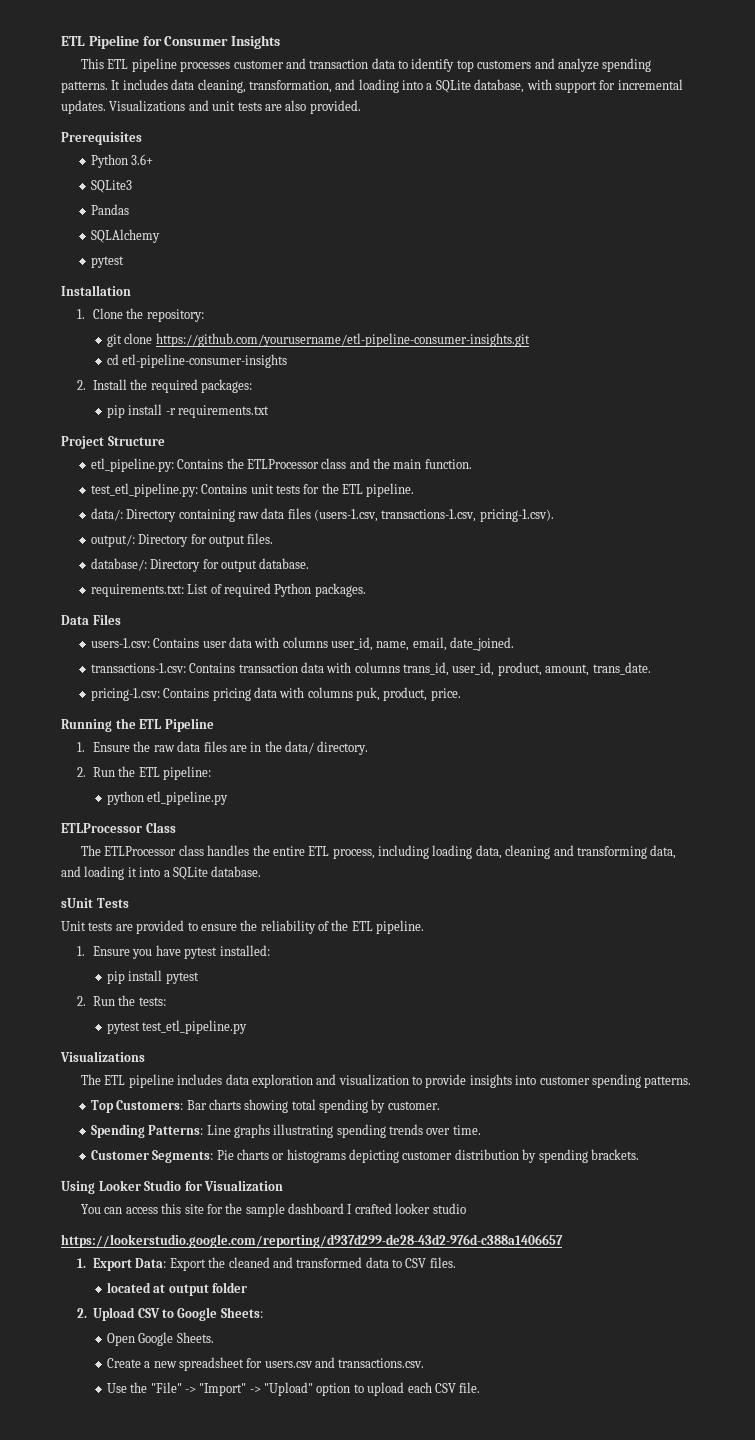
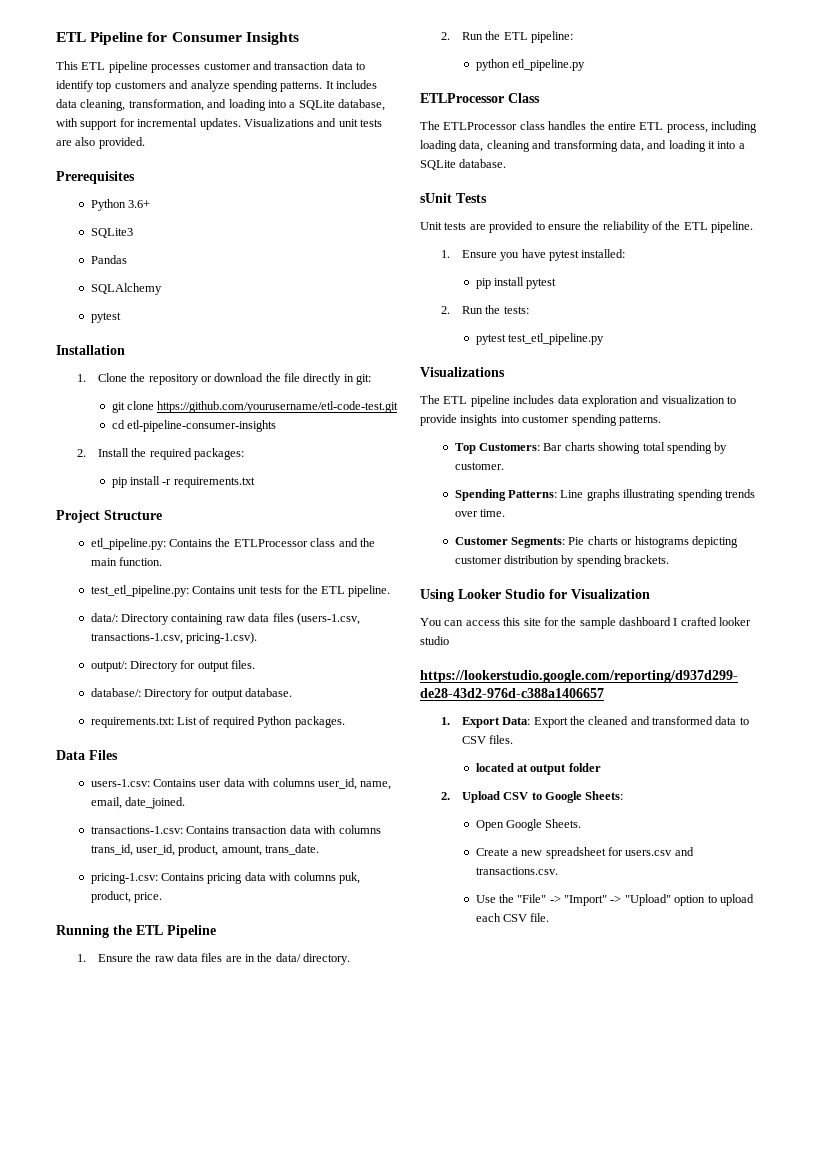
- 1. Clone the repository:
+ 1. Clone the repository or download the file directly in git:
- git clone https://github.com/yourusername/etl-pipeline-consumer-insights.git
+ git clone https://github.com/yourusername/etl-code-test.git

